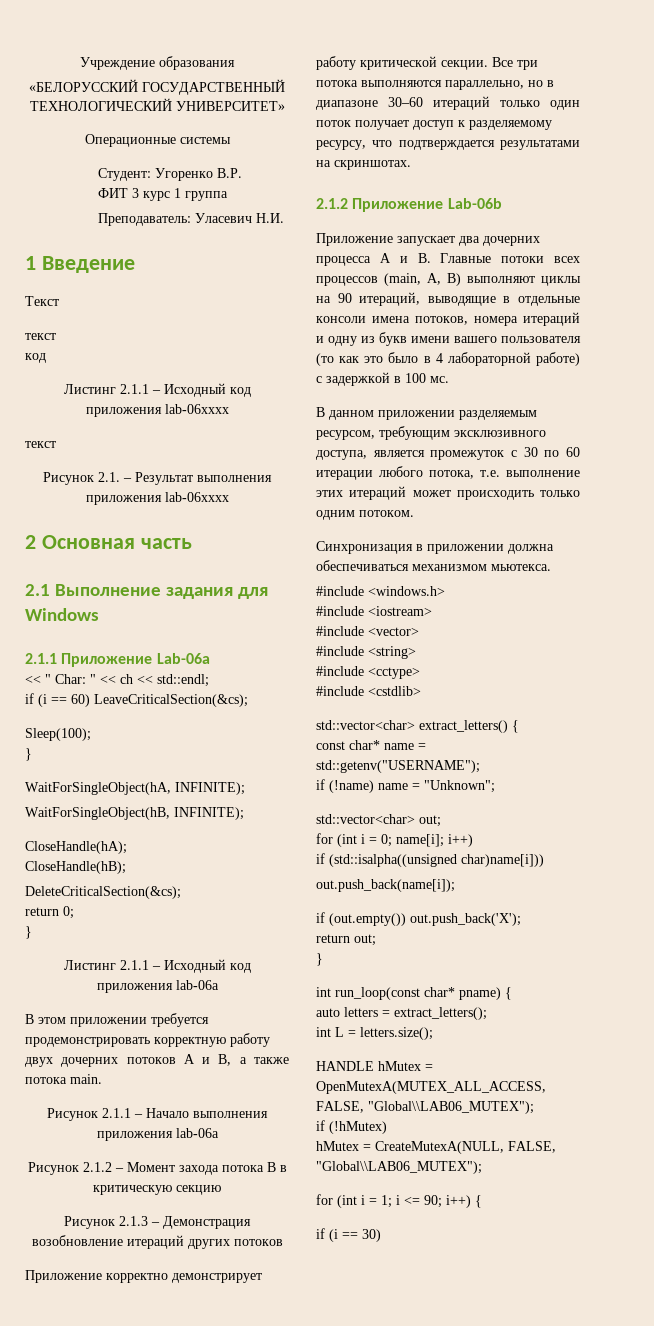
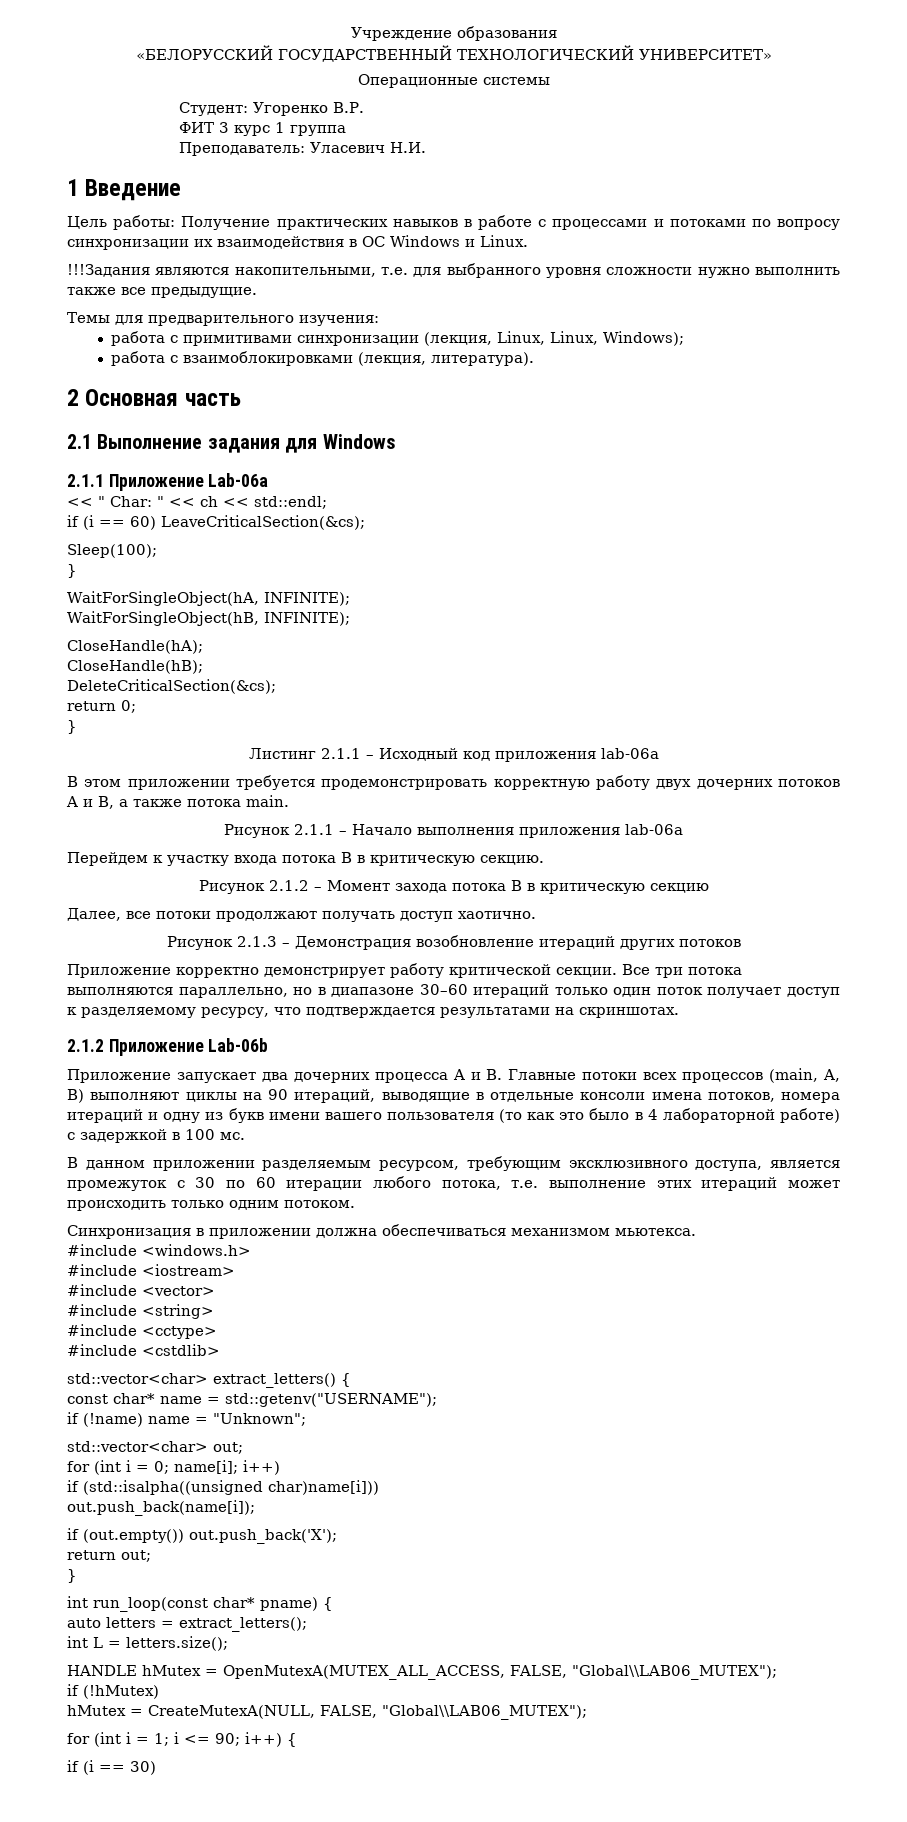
- Текст
- текст
- код
- Листинг 2.1.1 – Исходный код приложения lab-06xxxx
- текст
- Рисунок 2.1. – Результат выполнения приложения lab-06xxxx
+ Цель работы: Получение практических навыков в работе с процессами и потоками по вопросу синхронизации их взаимодействия в OC Windows и Linux.
+ !!!Задания являются накопительными, т.е. для выбранного уровня сложности нужно выполнить также все предыдущие.
+ Темы для предварительного изучения:
+ работа с примитивами синхронизации (лекция, Linux, Linux, Windows);
+ работа с взаимоблокировками (лекция, литература).
+ Перейдем к участку входа потока B в критическую секцию.
+ Далее, все потоки продолжают получать доступ хаотично.

